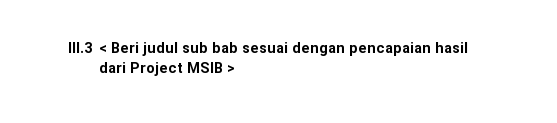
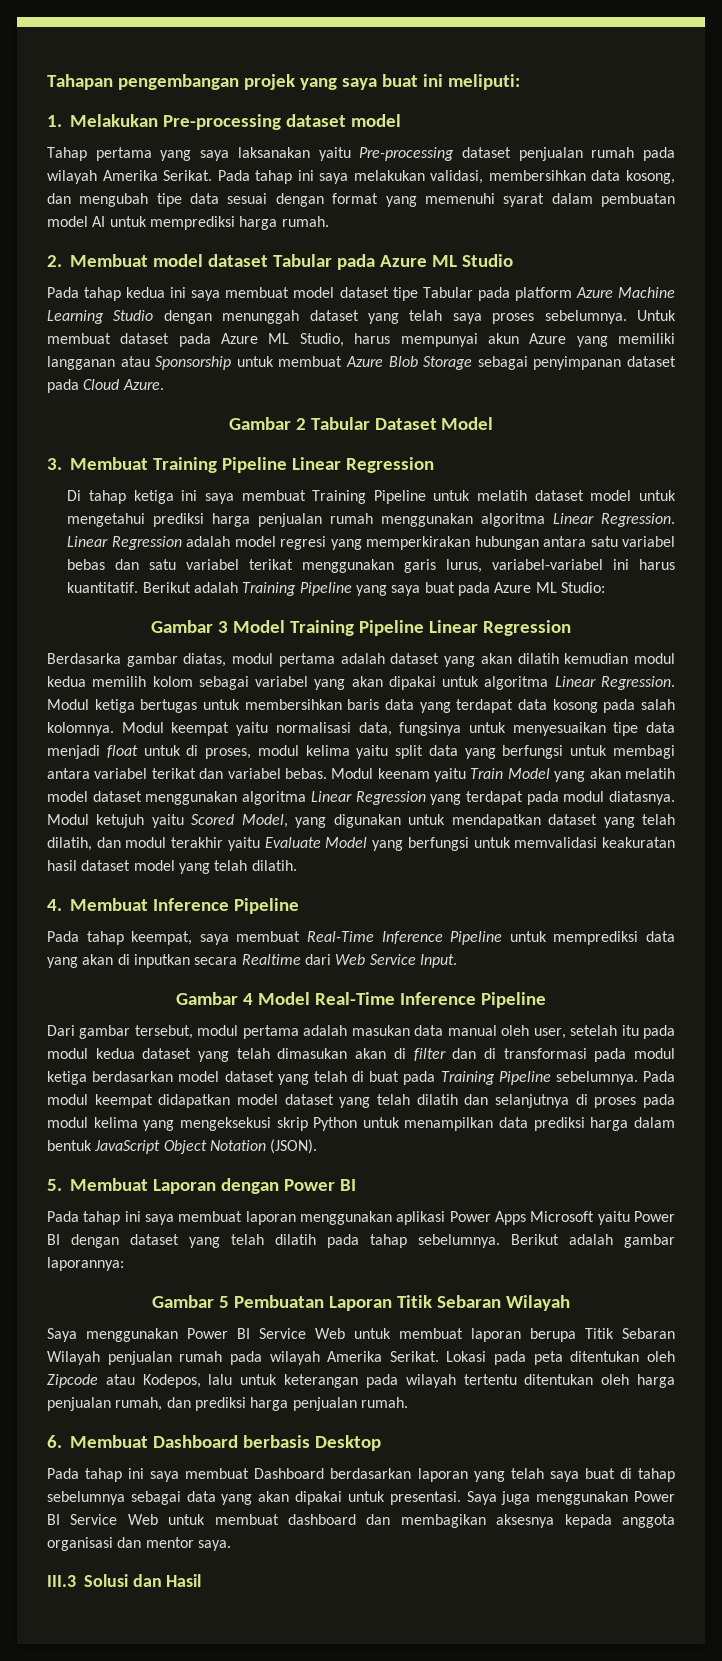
- III.3 < Beri judul sub bab sesuai dengan pencapaian hasil dari Project MSIB >
+ Tahapan pengembangan projek yang saya buat ini meliputi:
+ 1. Melakukan Pre-processing dataset model
+ Tahap pertama yang saya laksanakan yaitu Pre-processing dataset penjualan rumah pada wilayah Amerika Serikat. Pada tahap ini saya melakukan validasi, membersihkan data kosong, dan mengubah tipe data sesuai dengan format yang memenuhi syarat dalam pembuatan model AI untuk memprediksi harga rumah.
+ 2. Membuat model dataset Tabular pada Azure ML Studio
+ Pada tahap kedua ini saya membuat model dataset tipe Tabular pada platform Azure Machine Learning Studio dengan menunggah dataset yang telah saya proses sebelumnya. Untuk membuat dataset pada Azure ML Studio, harus mempunyai akun Azure yang memiliki langganan atau Sponsorship untuk membuat Azure Blob Storage sebagai penyimpanan dataset pada Cloud Azure.
+ Gambar 2 Tabular Dataset Model
+ 3. Membuat Training Pipeline Linear Regression
+ Di tahap ketiga ini saya membuat Training Pipeline untuk melatih dataset model untuk mengetahui prediksi harga penjualan rumah menggunakan algoritma Linear Regression. Linear Regression adalah model regresi yang memperkirakan hubungan antara satu variabel bebas dan satu variabel terikat menggunakan garis lurus, variabel-variabel ini harus kuantitatif. Berikut adalah Training Pipeline yang saya buat pada Azure ML Studio:
+ Gambar 3 Model Training Pipeline Linear Regression
+ Berdasarka gambar diatas, modul pertama adalah dataset yang akan dilatih kemudian modul kedua memilih kolom sebagai variabel yang akan dipakai untuk algoritma Linear Regression. Modul ketiga bertugas untuk membersihkan baris data yang terdapat data kosong pada salah kolomnya. Modul keempat yaitu normalisasi data, fungsinya untuk menyesuaikan tipe data menjadi float untuk di proses, modul kelima yaitu split data yang berfungsi untuk membagi antara variabel terikat dan variabel bebas. Modul keenam yaitu Train Model yang akan melatih model dataset menggunakan algoritma Linear Regression yang terdapat pada modul diatasnya. Modul ketujuh yaitu Scored Model, yang digunakan untuk mendapatkan dataset yang telah dilatih, dan modul terakhir yaitu Evaluate Model yang berfungsi untuk memvalidasi keakuratan hasil dataset model yang telah dilatih.
+ 4. Membuat Inference Pipeline
+ Pada tahap keempat, saya membuat Real-Time Inference Pipeline untuk memprediksi data yang akan di inputkan secara Realtime dari Web Service Input.
+ Gambar 4 Model Real-Time Inference Pipeline
+ Dari gambar tersebut, modul pertama adalah masukan data manual oleh user, setelah itu pada modul kedua dataset yang telah dimasukan akan di filter dan di transformasi pada modul ketiga berdasarkan model dataset yang telah di buat pada Training Pipeline sebelumnya. Pada modul keempat didapatkan model dataset yang telah dilatih dan selanjutnya di proses pada modul kelima yang mengeksekusi skrip Python untuk menampilkan data prediksi harga dalam bentuk JavaScript Object Notation (JSON).
+ 5. Membuat Laporan dengan Power BI
+ Pada tahap ini saya membuat laporan menggunakan aplikasi Power Apps Microsoft yaitu Power BI dengan dataset yang telah dilatih pada tahap sebelumnya. Berikut adalah gambar laporannya:
+ Gambar 5 Pembuatan Laporan Titik Sebaran Wilayah
+ Saya menggunakan Power BI Service Web untuk membuat laporan berupa Titik Sebaran Wilayah penjualan rumah pada wilayah Amerika Serikat. Lokasi pada peta ditentukan oleh Zipcode atau Kodepos, lalu untuk keterangan pada wilayah tertentu ditentukan oleh harga penjualan rumah, dan prediksi harga penjualan rumah.
+ 6. Membuat Dashboard berbasis Desktop
+ Pada tahap ini saya membuat Dashboard berdasarkan laporan yang telah saya buat di tahap sebelumnya sebagai data yang akan dipakai untuk presentasi. Saya juga menggunakan Power BI Service Web untuk membuat dashboard dan membagikan aksesnya kepada anggota organisasi dan mentor saya.
+ III.3 Solusi dan Hasil

